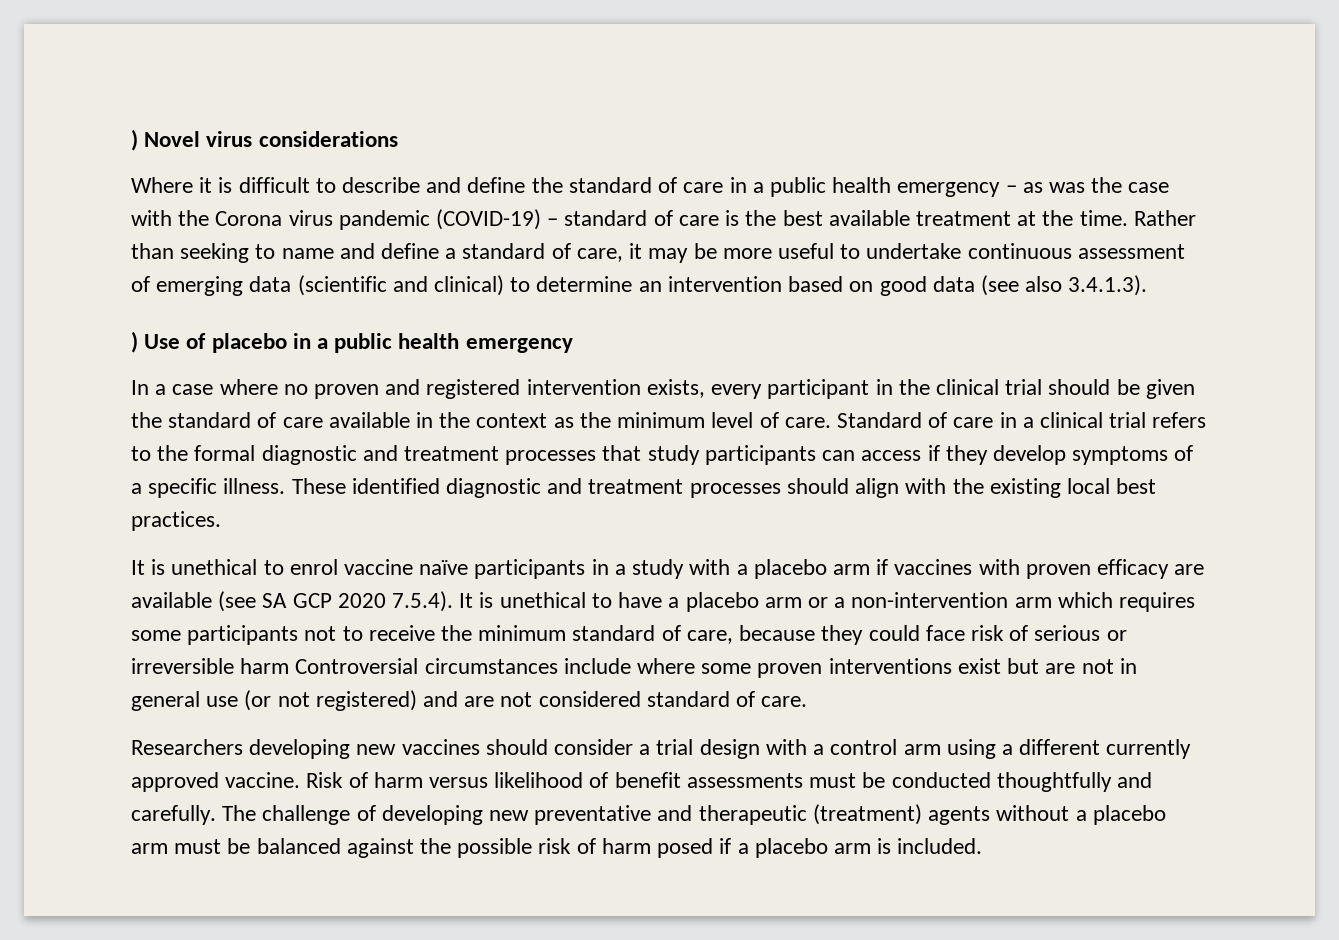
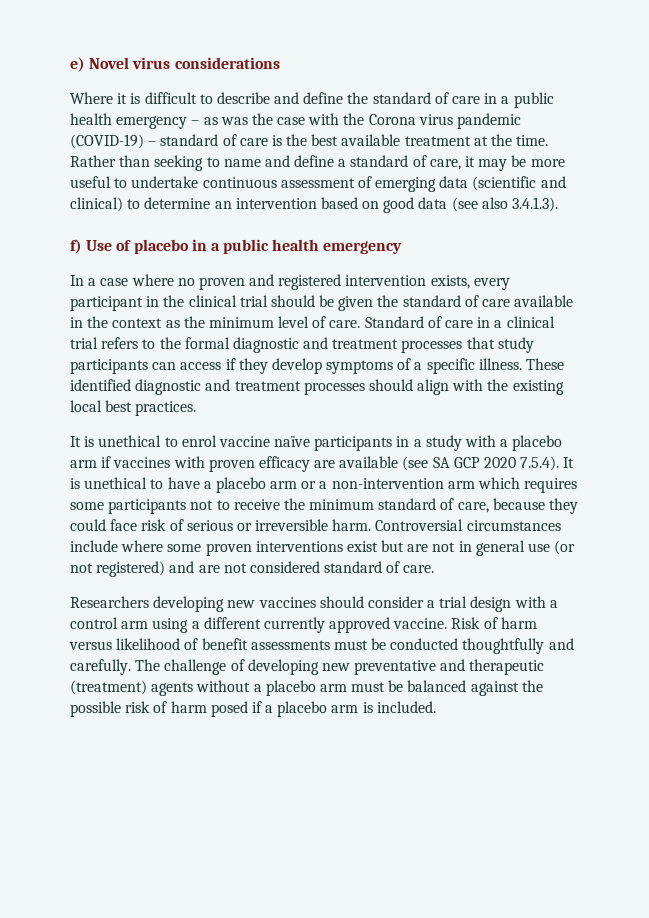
- ) Novel virus considerations
+ e) Novel virus considerations
- ) Use of placebo in a public health emergency
+ f) Use of placebo in a public health emergency
- It is unethical to enrol vaccine naïve participants in a study with a placebo arm if vaccines with proven efficacy are available (see SA GCP 2020 7.5.4). It is unethical to have a placebo arm or a non-intervention arm which requires some participants not to receive the minimum standard of care, because they could face risk of serious or irreversible harm Controversial circumstances include where some proven interventions exist but are not in general use (or not registered) and are not considered standard of care.
+ It is unethical to enrol vaccine naïve participants in a study with a placebo arm if vaccines with proven efficacy are available (see SA GCP 2020 7.5.4). It is unethical to have a placebo arm or a non-intervention arm which requires some participants not to receive the minimum standard of care, because they could face risk of serious or irreversible harm. Controversial circumstances include where some proven interventions exist but are not in general use (or not registered) and are not considered standard of care.

